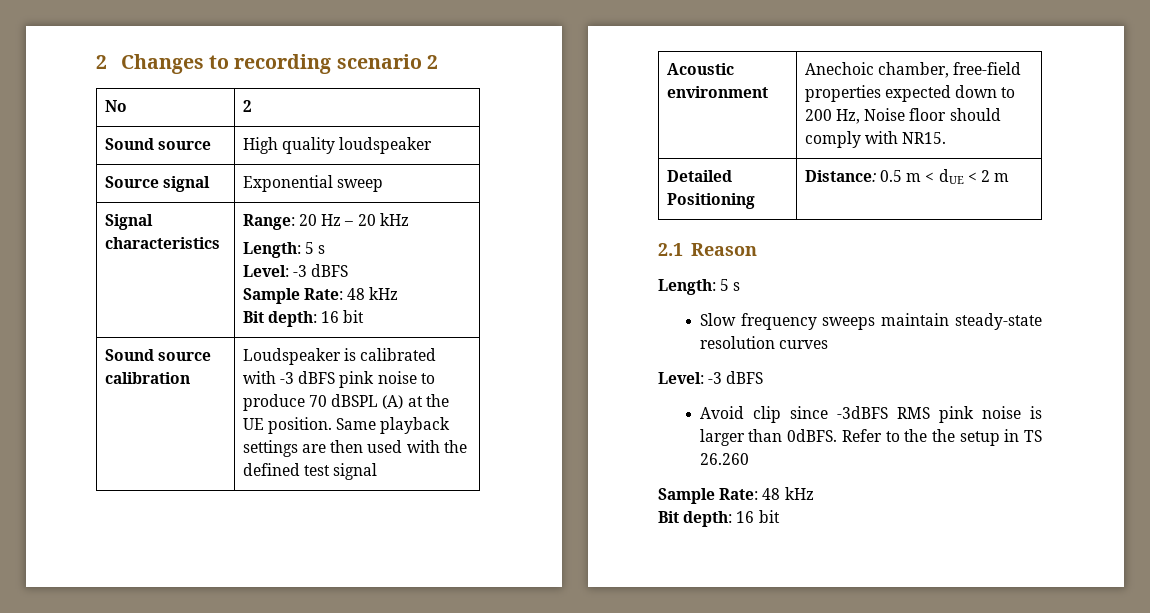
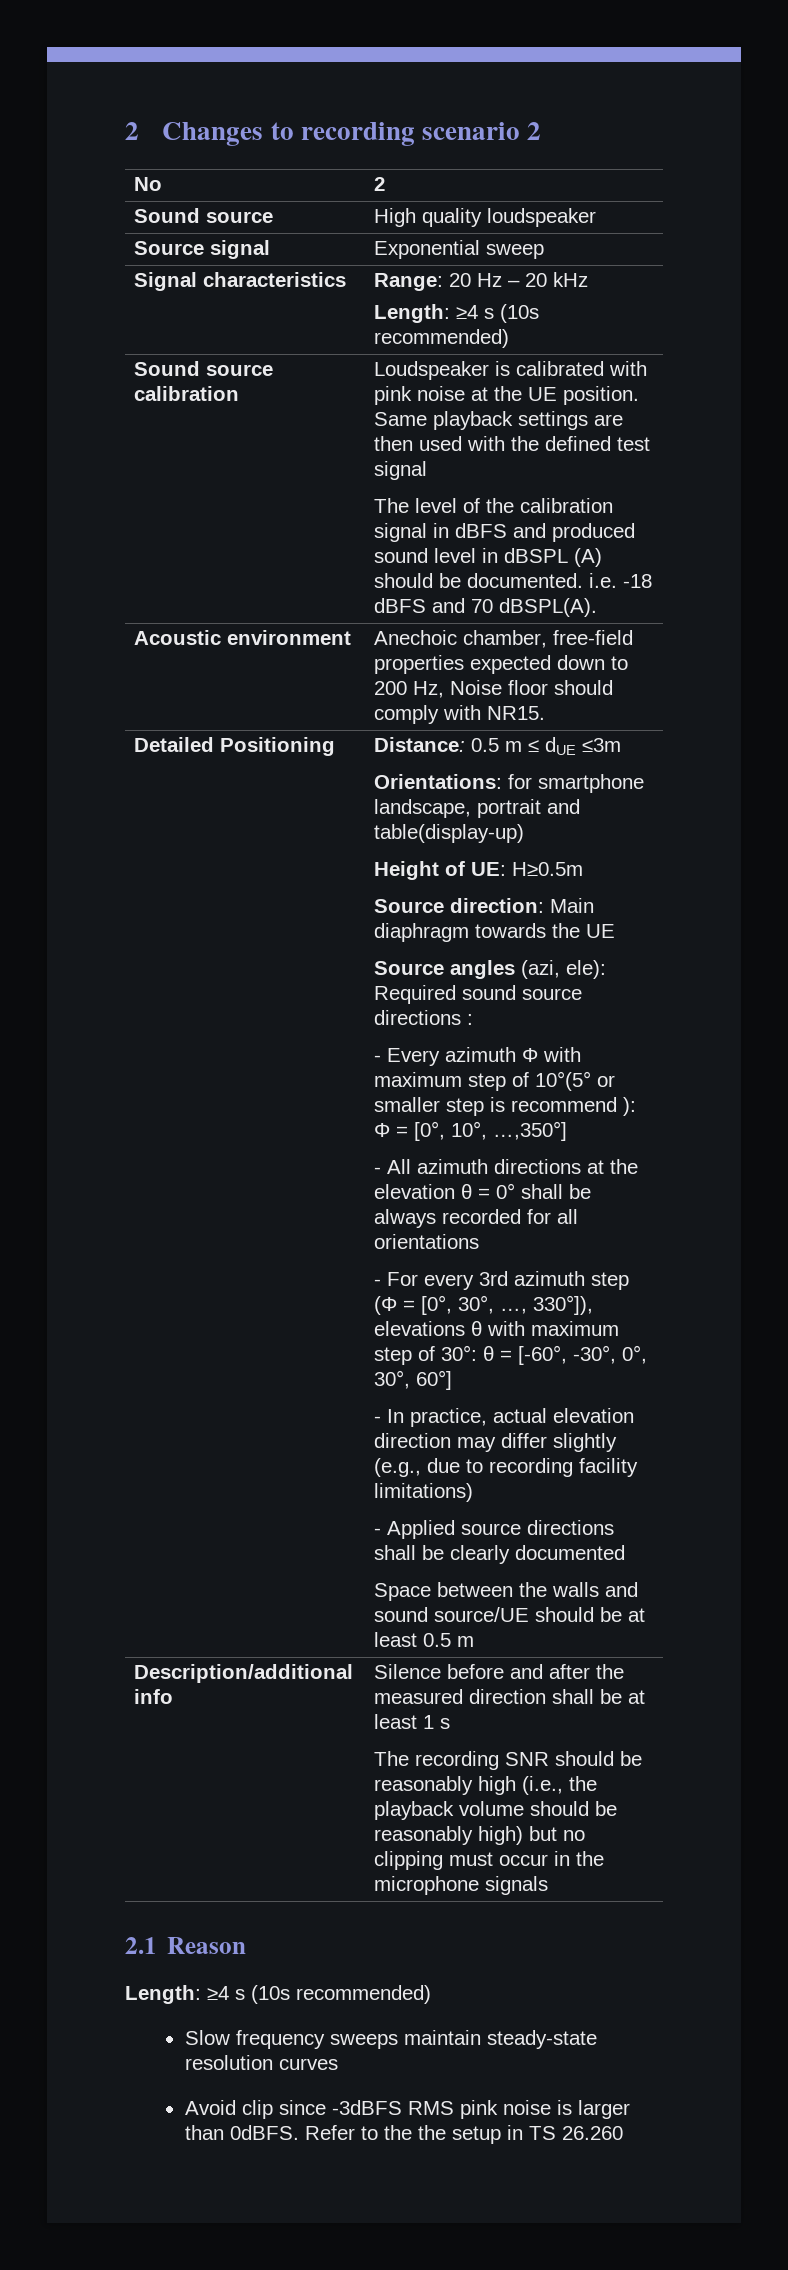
  Signal characteristics | Range: 20 Hz – 20 kHz
- Length: 5 s
- Level: -3 dBFS
- Sample Rate: 48 kHz
- Bit depth: 16 bit
+ Length: ≥4 s (10s recommended)
- Loudspeaker is calibrated with -3 dBFS pink noise to produce 70 dBSPL (A) at the UE position.
+ Loudspeaker is calibrated with pink noise at the UE position.
+ The level of the calibration signal in dBFS and produced sound level in dBSPL (A) should be documented. i.e. -18 dBFS and 70 dBSPL(A).
- Distance: 0.5 m < dUE < 2 m
+ Distance: 0.5 m ≤ dUE ≤3m
+ Orientations: for smartphone landscape, portrait and table(display-up)
+ Height of UE: H≥0.5m
+ Source direction: Main diaphragm towards the UE
+ Source angles (azi, ele): Required sound source directions :
+ - Every azimuth Φ with maximum step of 10°(5° or smaller step is recommend ): Φ = [0°, 10°, …,350°]
+ - All azimuth directions at the elevation θ = 0° shall be always recorded for all orientations
+ - For every 3rd azimuth step (Φ = [0°, 30°, …, 330°]), elevations θ with maximum step of 30°: θ = [-60°, -30°, 0°, 30°, 60°]
+ - In practice, actual elevation direction may differ slightly (e.g., due to recording facility limitations)
+ - Applied source directions shall be clearly documented
+ Space between the walls and sound source/UE should be at least 0.5 m
+ Description/additional info | Silence before and after the measured direction shall be at least 1 s
+ The recording SNR should be reasonably high (i.e., the playback volume should be reasonably high) but no clipping must occur in the microphone signals
  2.1 Reason
- Length: 5 s
+ Length: ≥4 s (10s recommended)
  Slow frequency sweeps maintain steady-state resolution curves
- Level: -3 dBFS
  Refer to the the setup in TS 26.260
- Sample Rate: 48 kHz
- Bit depth: 16 bit

